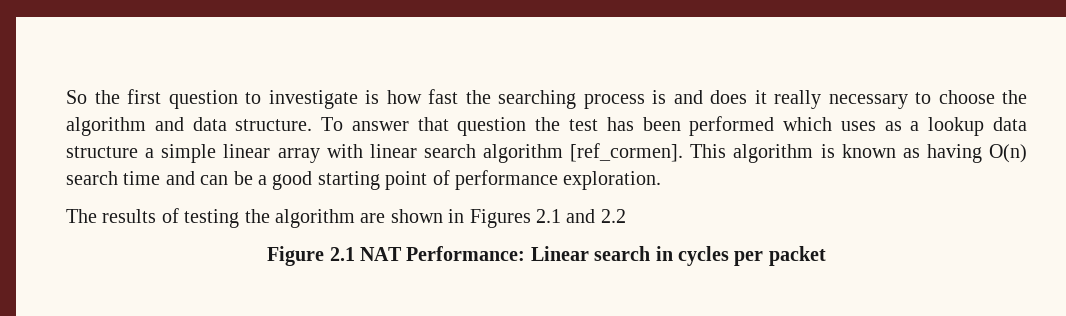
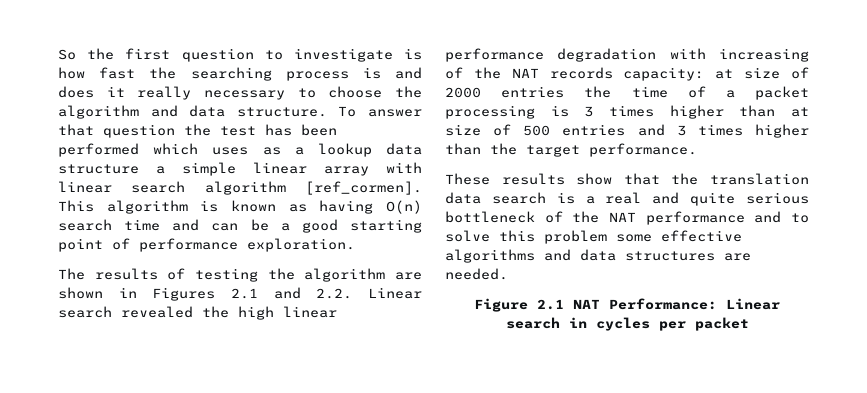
- The results of testing the algorithm are shown in Figures 2.1 and 2.2
+ The results of testing the algorithm are shown in Figures 2.1 and 2.2. Linear search revealed the high linear performance degradation with increasing of the NAT records capacity: at size of 2000 entries the time of a packet processing is 3 times higher than at size of 500 entries and 3 times higher than the target performance.
+ These results show that the translation data search is a real and quite serious bottleneck of the NAT performance and to solve this problem some effective algorithms and data structures are needed.

